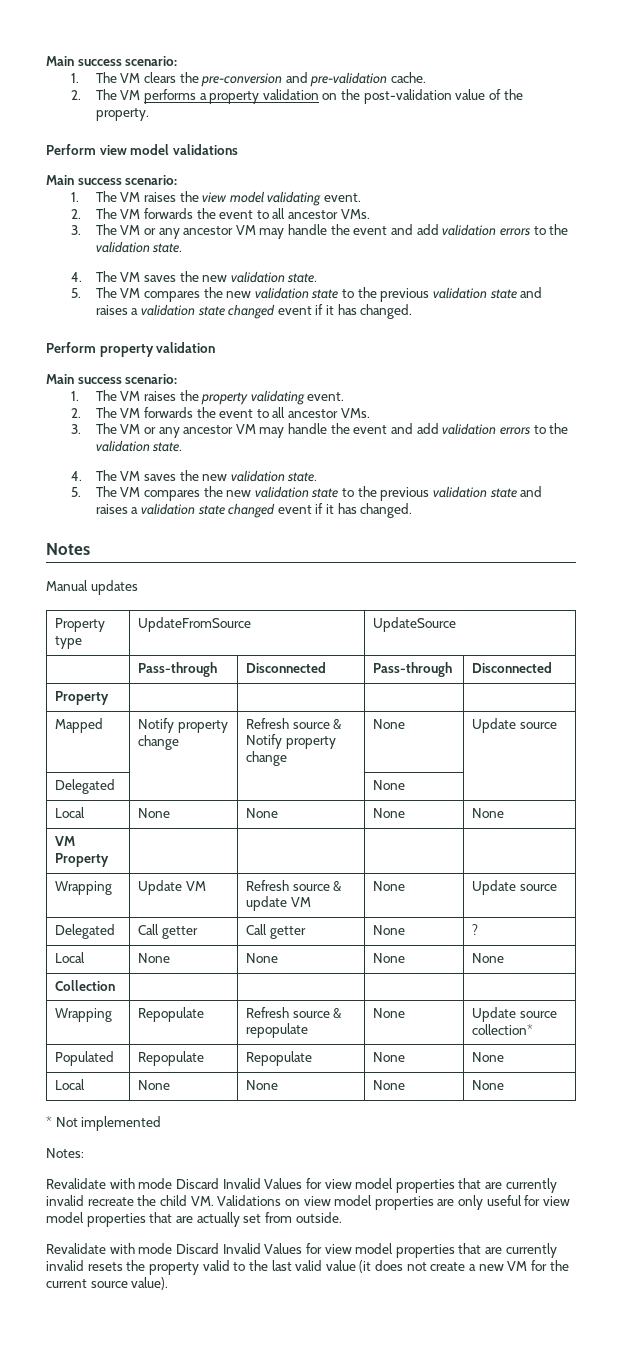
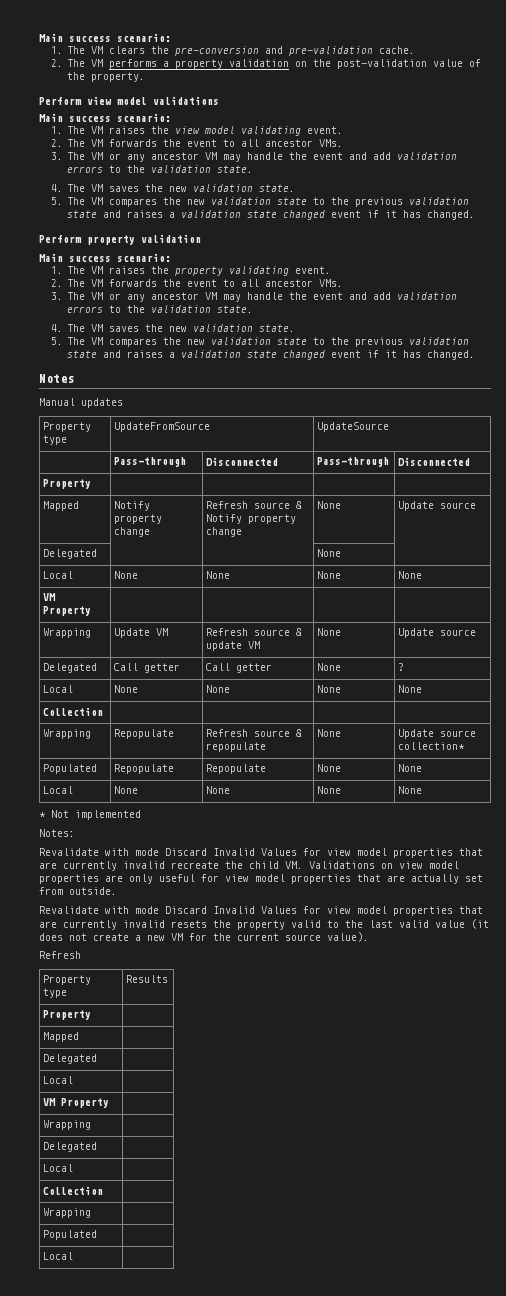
  Revalidate with mode Discard Invalid Values for view model properties that are currently invalid resets the property valid to the last valid value (it does not create a new VM for the current source value).
+ Refresh
+ Property type | Results
+ Property |
+ Mapped |
+ Delegated |
+ Local |
+ VM Property |
+ Wrapping |
+ Delegated |
+ Local |
+ Collection |
+ Wrapping |
+ Populated |
+ Local |

